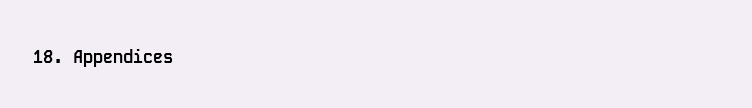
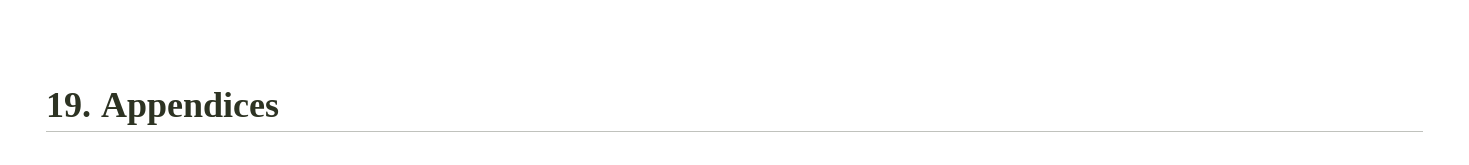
- 18. Appendices
+ 19. Appendices

